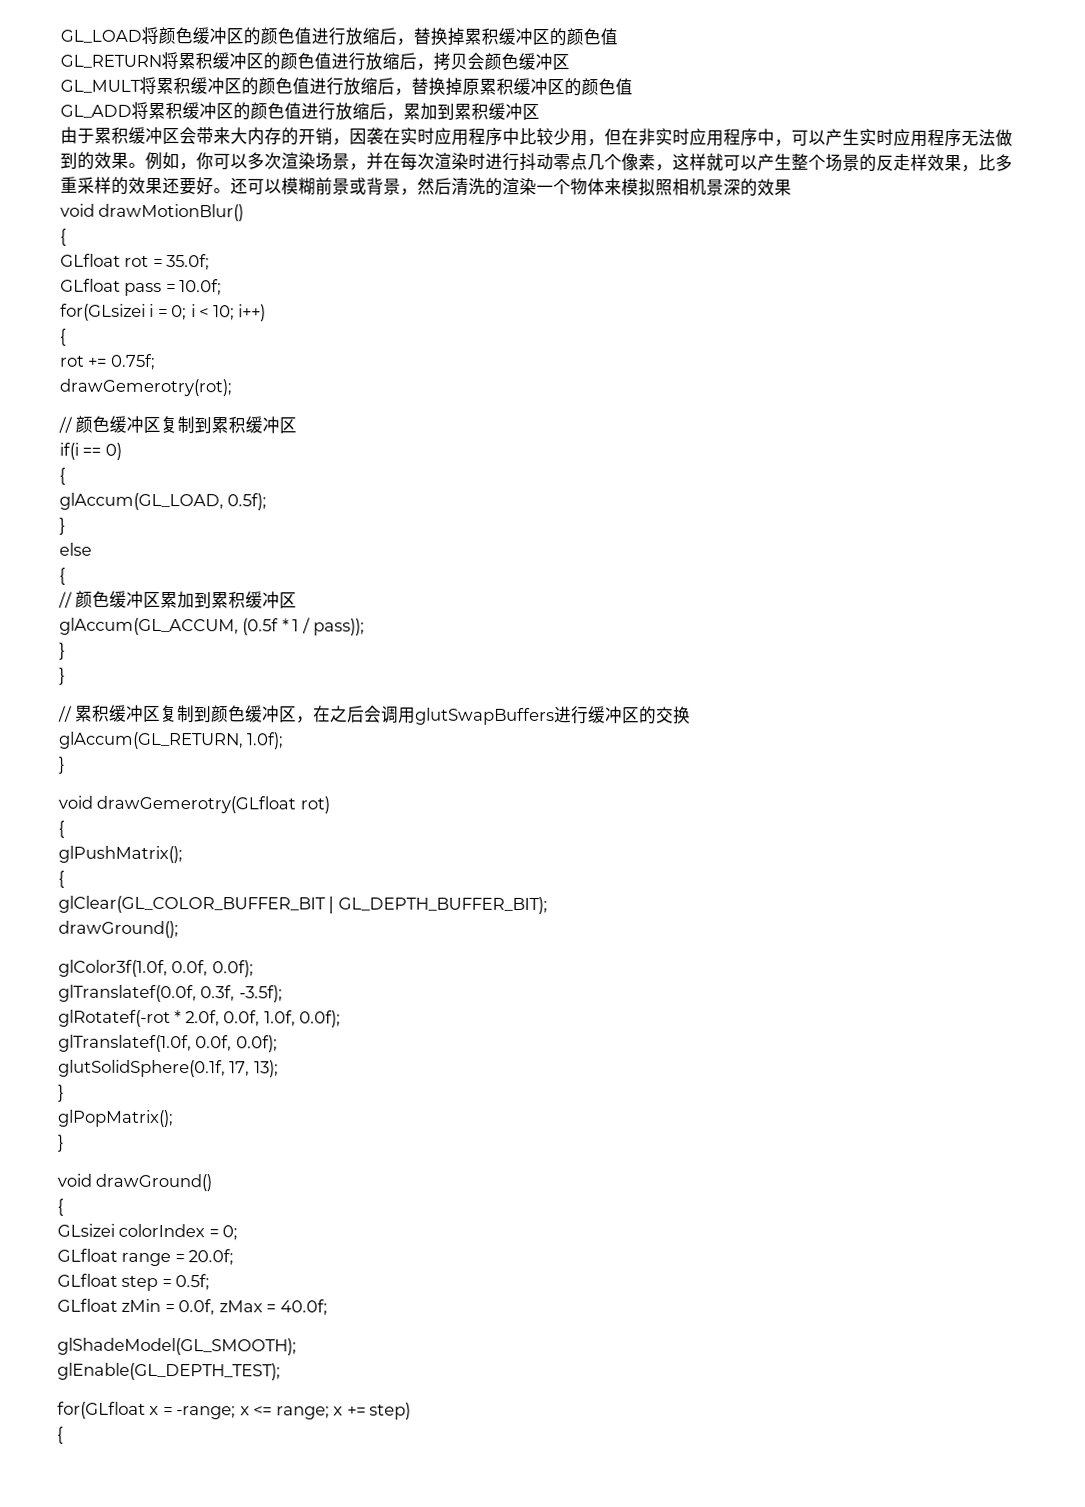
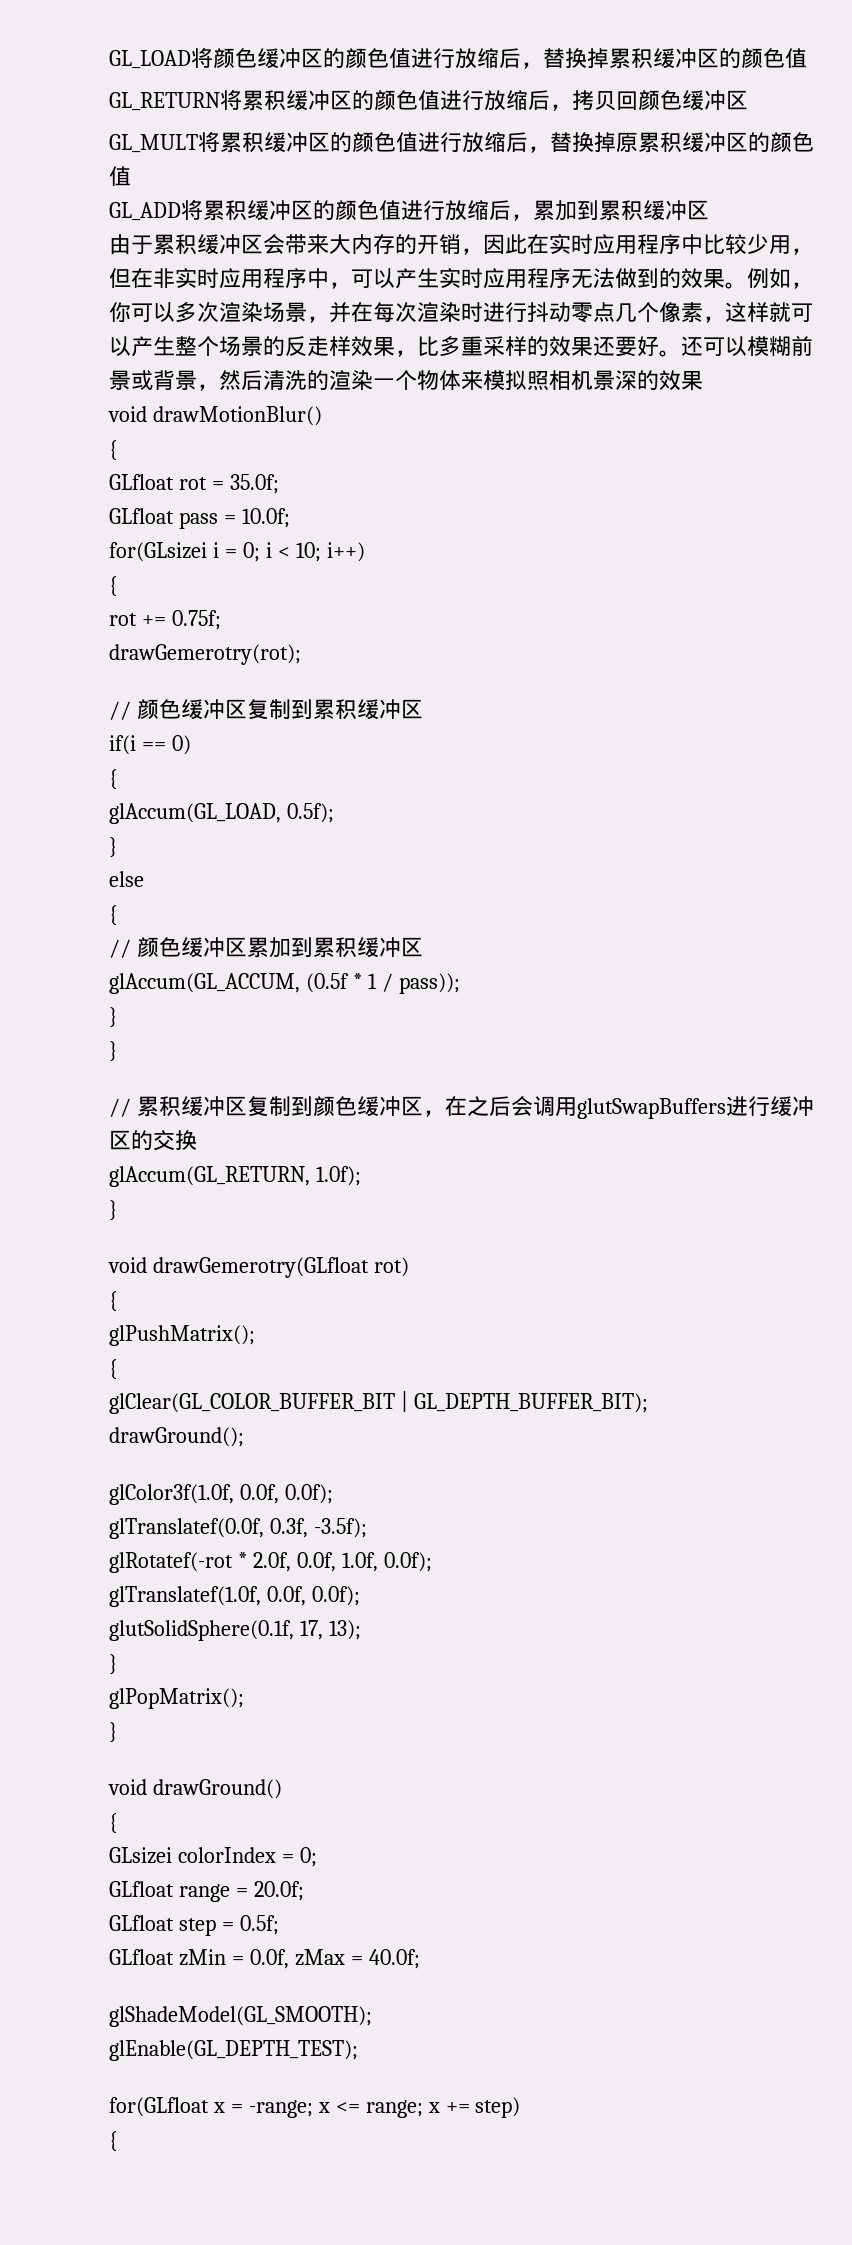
- GL_RETURN将累积缓冲区的颜色值进行放缩后，拷贝会颜色缓冲区
+ GL_RETURN将累积缓冲区的颜色值进行放缩后，拷贝回颜色缓冲区
- 由于累积缓冲区会带来大内存的开销，因袭在实时应用程序中比较少用，但在非实时应用程序中，可以产生实时应用程序无法做到的效果。
+ 由于累积缓冲区会带来大内存的开销，因此在实时应用程序中比较少用，但在非实时应用程序中，可以产生实时应用程序无法做到的效果。

